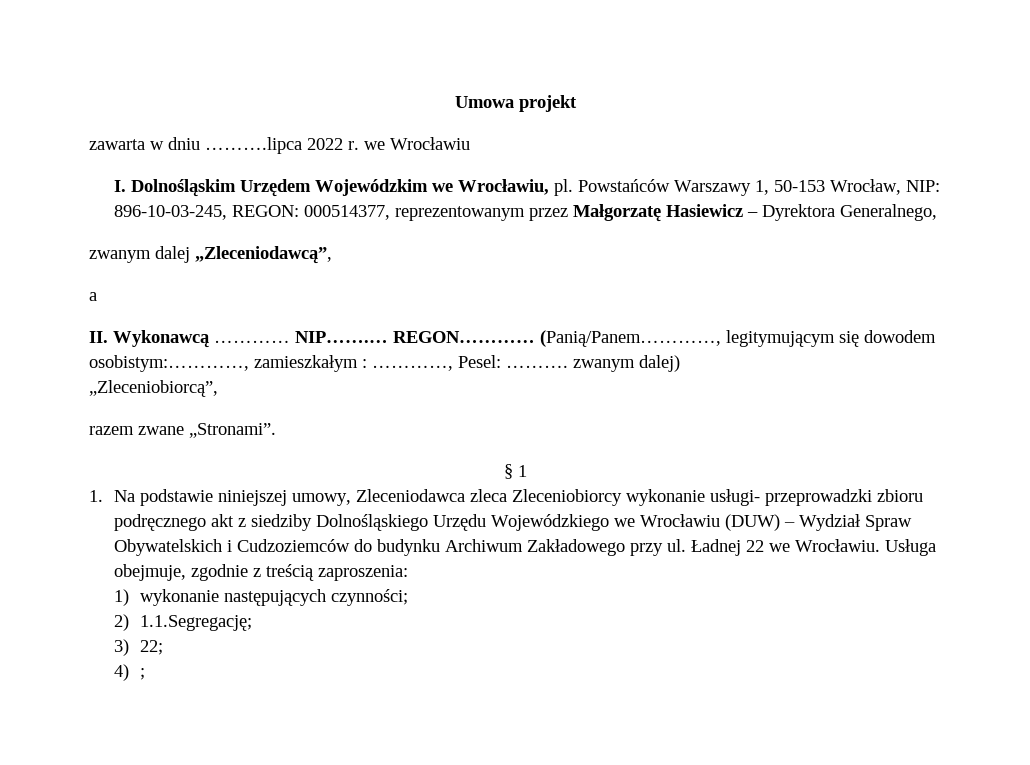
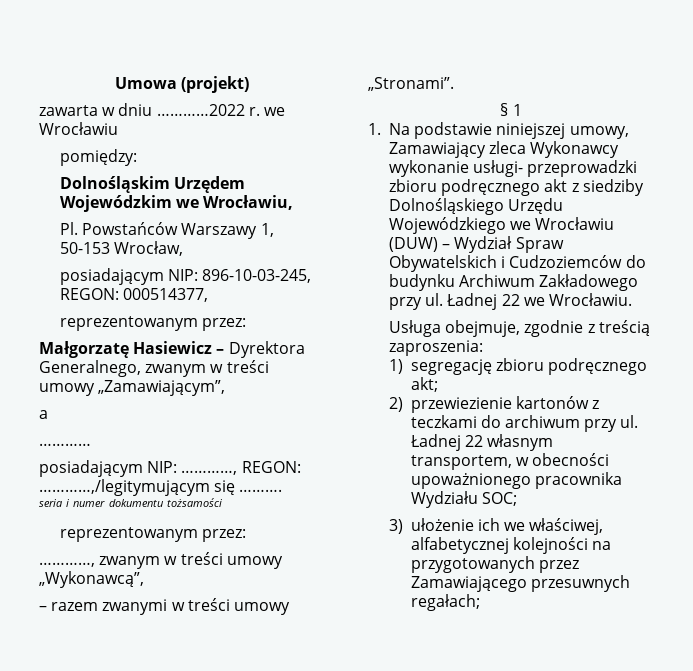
- Umowa projekt
+ Umowa (projekt)
- zawarta w dniu ……….lipca 2022 r. we Wrocławiu
+ zawarta w dniu …………2022 r. we Wrocławiu
- I. Dolnośląskim Urzędem Wojewódzkim we Wrocławiu, pl. Powstańców Warszawy 1, 50-153 Wrocław, NIP: 896-10-03-245, REGON: 000514377, reprezentowanym przez Małgorzatę Hasiewicz – Dyrektora Generalnego,
- zwanym dalej „Zleceniodawcą”,
+ pomiędzy:
+ Dolnośląskim Urzędem Wojewódzkim we Wrocławiu,
+ Pl. Powstańców Warszawy 1, 50-153 Wrocław,
+ posiadającym NIP: 896-10-03-245, REGON: 000514377,
+ reprezentowanym przez:
+ Małgorzatę Hasiewicz – Dyrektora Generalnego, zwanym w treści umowy „Zamawiającym”,
- II. Wykonawcą ………… NIP…….… REGON………… (Panią/Panem…………, legitymującym się dowodem osobistym:…………, zamieszkałym : …………, Pesel: ………. zwanym dalej)
- „Zleceniobiorcą”,
- razem zwane „Stronami”.
+ …………
+ posiadającym NIP: …………, REGON: …………,/legitymującym się ……….
+ seria i numer dokumentu tożsamości
+ reprezentowanym przez:
+ …………, zwanym w treści umowy „Wykonawcą”,
+ – razem zwanymi w treści umowy „Stronami”.
- 1. Na podstawie niniejszej umowy, Zleceniodawca zleca Zleceniobiorcy wykonanie usługi- przeprowadzki zbioru podręcznego akt z siedziby Dolnośląskiego Urzędu Wojewódzkiego we Wrocławiu (DUW) – Wydział Spraw Obywatelskich i Cudzoziemców do budynku Archiwum Zakładowego przy ul.
+ 1. Na podstawie niniejszej umowy, Zamawiający zleca Wykonawcy wykonanie usługi- przeprowadzki zbioru podręcznego akt z siedziby Dolnośląskiego Urzędu Wojewódzkiego we Wrocławiu (DUW) – Wydział Spraw Obywatelskich i Cudzoziemców do budynku Archiwum Zakładowego przy ul.
- Ładnej 22 we Wrocławiu. Usługa obejmuje, zgodnie z treścią zaproszenia:
+ Ładnej 22 we Wrocławiu.
+ Usługa obejmuje, zgodnie z treścią zaproszenia:
- 1) wykonanie następujących czynności;
- 2) 1.1.Segregację;
- 3) 22;
- 4) ;
+ 1) segregację zbioru podręcznego akt;
+ 2) przewiezienie kartonów z teczkami do archiwum przy ul. Ładnej 22 własnym transportem, w obecności upoważnionego pracownika Wydziału SOC;
+ 3) ułożenie ich we właściwej, alfabetycznej kolejności na przygotowanych przez Zamawiającego przesuwnych regałach;

